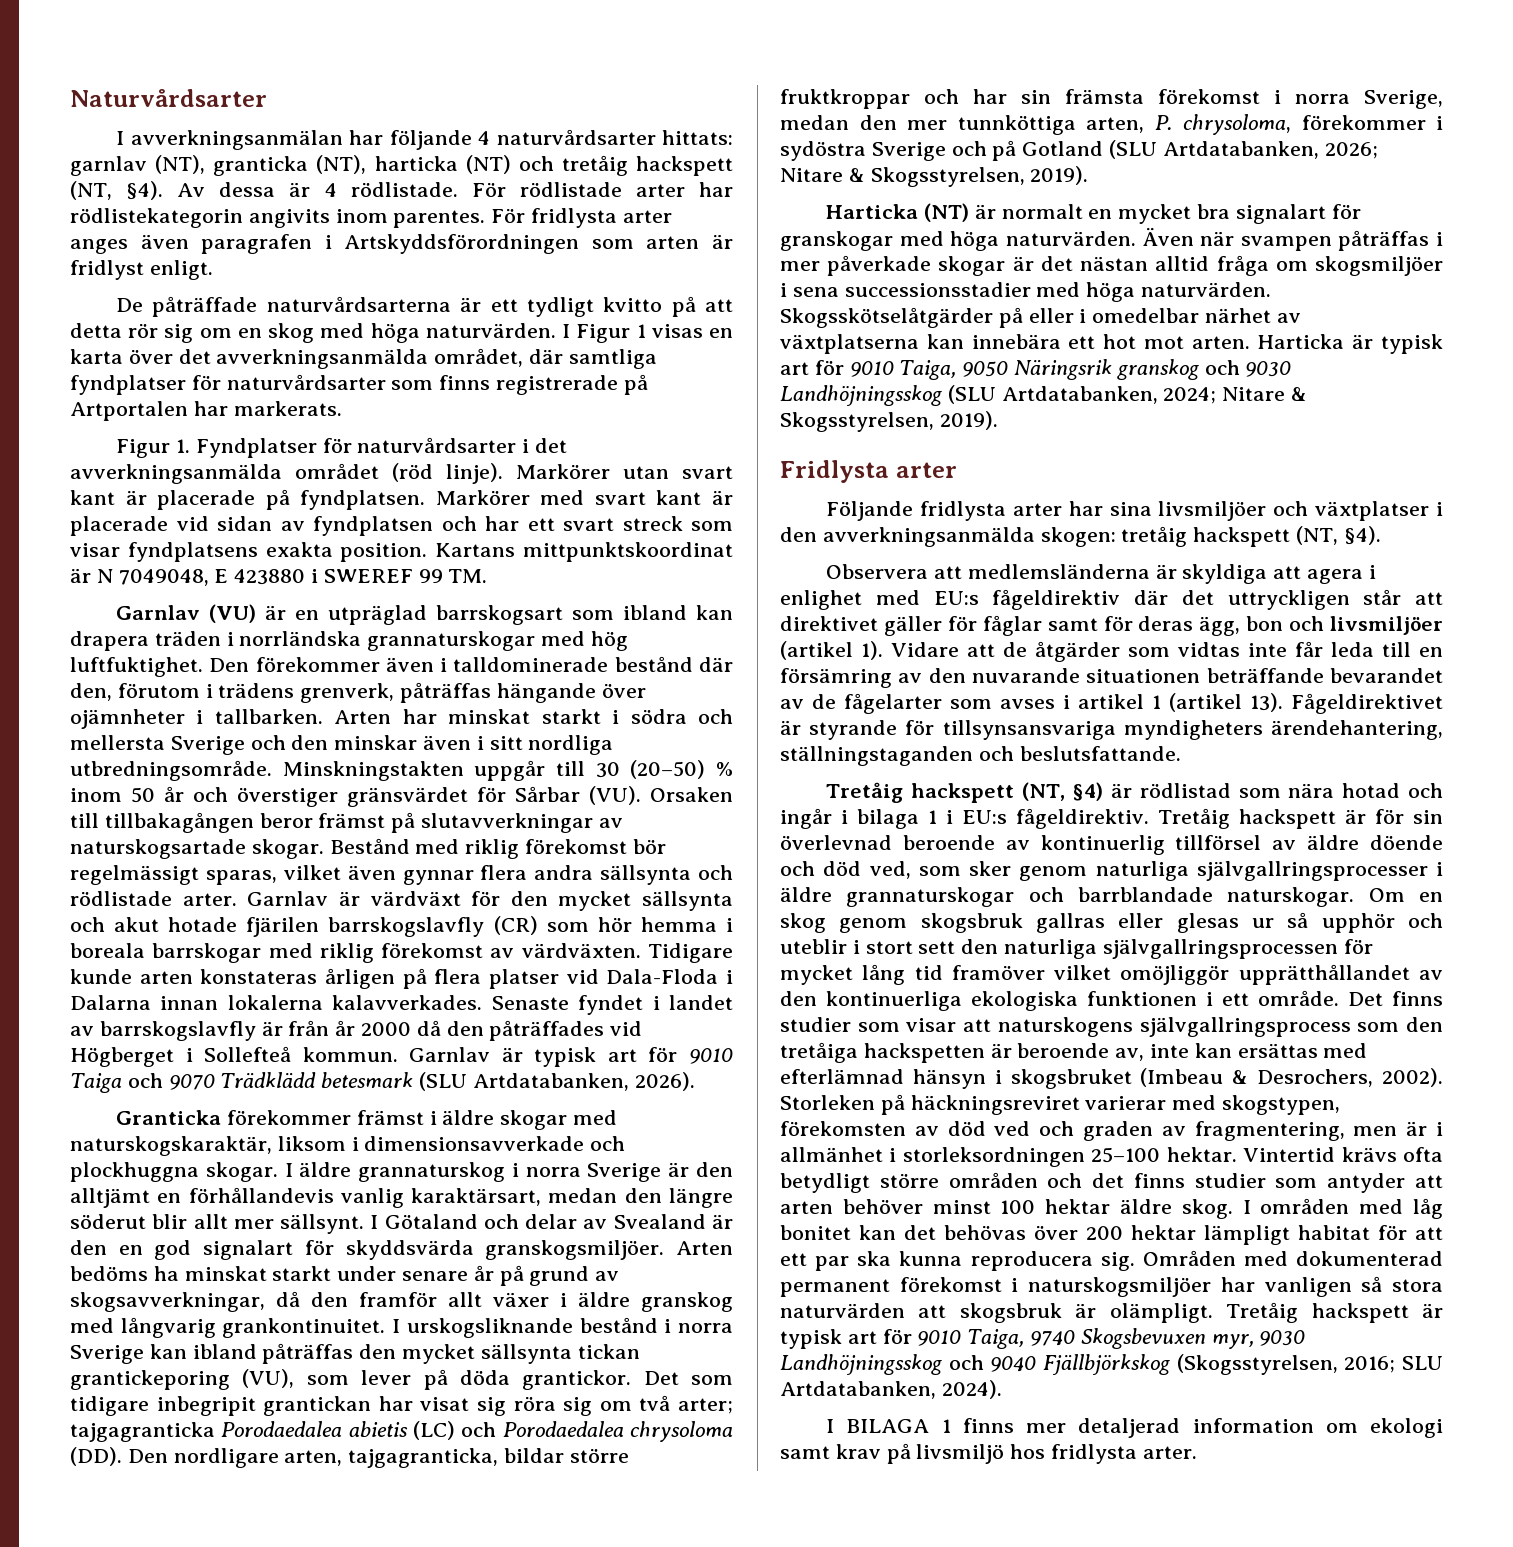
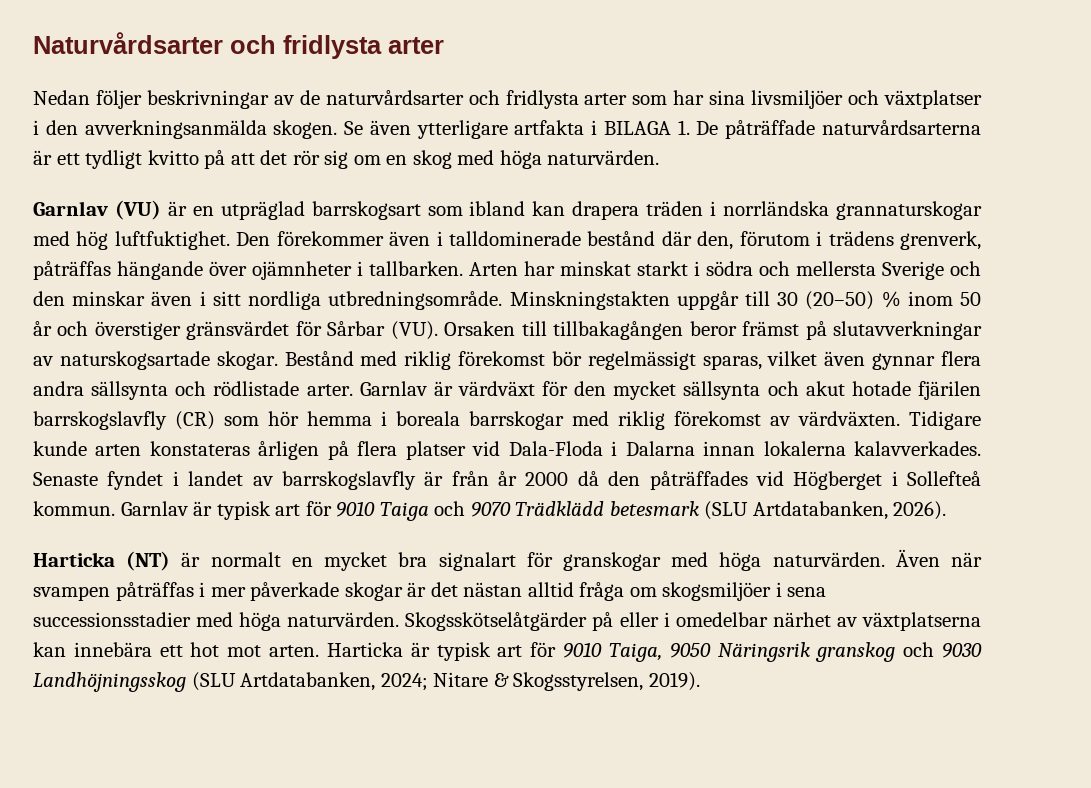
- Naturvårdsarter
- I avverkningsanmälan har följande 4 naturvårdsarter hittats: garnlav (NT), granticka (NT), harticka (NT) och tretåig hackspett (NT, §4). Av dessa är 4 rödlistade. För rödlistade arter har rödlistekategorin angivits inom parentes. För fridlysta arter anges även paragrafen i Artskyddsförordningen som arten är fridlyst enligt.
- De påträffade naturvårdsarterna är ett tydligt kvitto på att detta rör sig om en skog med höga naturvärden. I Figur 1 visas en karta över det avverkningsanmälda området, där samtliga fyndplatser för naturvårdsarter som finns registrerade på Artportalen har markerats.
- Figur 1. Fyndplatser för naturvårdsarter i det avverkningsanmälda området (röd linje). Markörer utan svart kant är placerade på fyndplatsen. Markörer med svart kant är placerade vid sidan av fyndplatsen och har ett svart streck som visar fyndplatsens exakta position. Kartans mittpunktskoordinat är N 7049048, E 423880 i SWEREF 99 TM.
+ Naturvårdsarter och fridlysta arter
+ Nedan följer beskrivningar av de naturvårdsarter och fridlysta arter som har sina livsmiljöer och växtplatser i den avverkningsanmälda skogen. Se även ytterligare artfakta i BILAGA 1. De påträffade naturvårdsarterna är ett tydligt kvitto på att det rör sig om en skog med höga naturvärden.
- Granticka förekommer främst i äldre skogar med naturskogskaraktär, liksom i dimensionsavverkade och plockhuggna skogar. I äldre grannaturskog i norra Sverige är den alltjämt en förhållandevis vanlig karaktärsart, medan den längre söderut blir allt mer sällsynt. I Götaland och delar av Svealand är den en god signalart för skyddsvärda granskogsmiljöer. Arten bedöms ha minskat starkt under senare år på grund av skogsavverkningar, då den framför allt växer i äldre granskog med långvarig grankontinuitet. I urskogsliknande bestånd i norra Sverige kan ibland påträffas den mycket sällsynta tickan grantickeporing (VU), som lever på döda grantickor. Det som tidigare inbegripit grantickan har visat sig röra sig om två arter; tajgagranticka Porodaedalea abietis (LC) och Porodaedalea chrysoloma (DD). Den nordligare arten, tajgagranticka, bildar större fruktkroppar och har sin främsta förekomst i norra Sverige, medan den mer tunnköttiga arten, P. chrysoloma, förekommer i sydöstra Sverige och på Gotland (SLU Artdatabanken, 2026; Nitare & Skogsstyrelsen, 2019).
- Fridlysta arter
- Följande fridlysta arter har sina livsmiljöer och växtplatser i den avverkningsanmälda skogen: tretåig hackspett (NT, §4).
- Observera att medlemsländerna är skyldiga att agera i enlighet med EU:s fågeldirektiv där det uttryckligen står att direktivet gäller för fåglar samt för deras ägg, bon och livsmiljöer (artikel 1). Vidare att de åtgärder som vidtas inte får leda till en försämring av den nuvarande situationen beträffande bevarandet av de fågelarter som avses i artikel 1 (artikel 13). Fågeldirektivet är styrande för tillsynsansvariga myndigheters ärendehantering, ställningstaganden och beslutsfattande.
- Tretåig hackspett (NT, §4) är rödlistad som nära hotad och ingår i bilaga 1 i EU:s fågeldirektiv. Tretåig hackspett är för sin överlevnad beroende av kontinuerlig tillförsel av äldre döende och död ved, som sker genom naturliga självgallringsprocesser i äldre grannaturskogar och barrblandade naturskogar. Om en skog genom skogsbruk gallras eller glesas ur så upphör och uteblir i stort sett den naturliga självgallringsprocessen för mycket lång tid framöver vilket omöjliggör upprätthållandet av den kontinuerliga ekologiska funktionen i ett område. Det finns studier som visar att naturskogens självgallringsprocess som den tretåiga hackspetten är beroende av, inte kan ersättas med efterlämnad hänsyn i skogsbruket (Imbeau & Desrochers, 2002). Storleken på häckningsreviret varierar med skogstypen, förekomsten av död ved och graden av fragmentering, men är i allmänhet i storleksordningen 25–100 hektar. Vintertid krävs ofta betydligt större områden och det finns studier som antyder att arten behöver minst 100 hektar äldre skog. I områden med låg bonitet kan det behövas över 200 hektar lämpligt habitat för att ett par ska kunna reproducera sig. Områden med dokumenterad permanent förekomst i naturskogsmiljöer har vanligen så stora naturvärden att skogsbruk är olämpligt. Tretåig hackspett är typisk art för 9010 Taiga, 9740 Skogsbevuxen myr, 9030 Landhöjningsskog och 9040 Fjällbjörkskog (Skogsstyrelsen, 2016; SLU Artdatabanken, 2024).
- I BILAGA 1 finns mer detaljerad information om ekologi samt krav på livsmiljö hos fridlysta arter.

